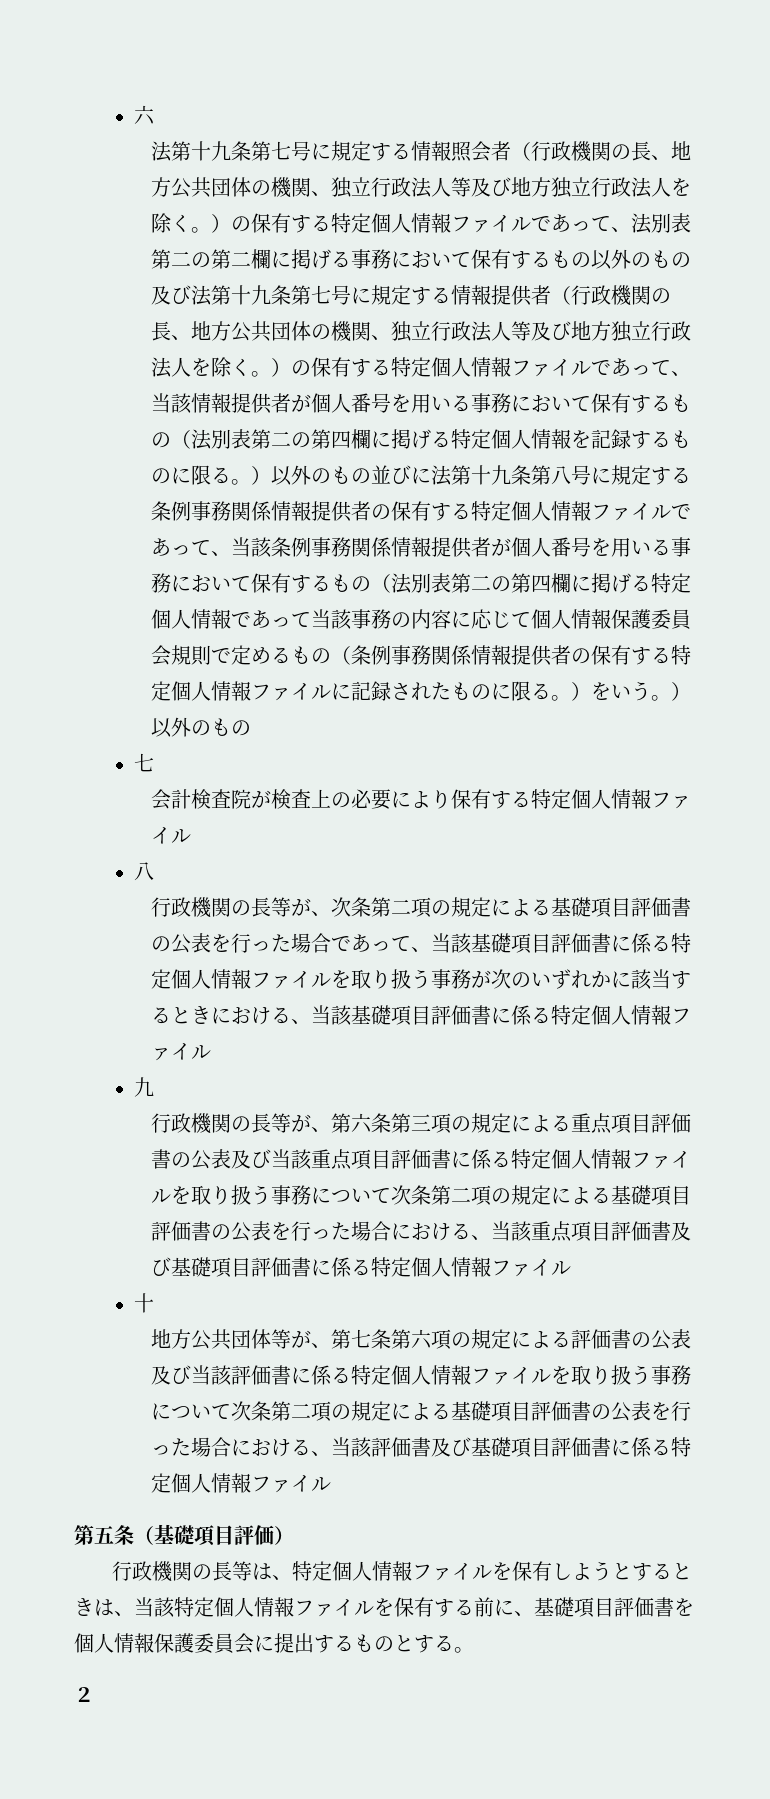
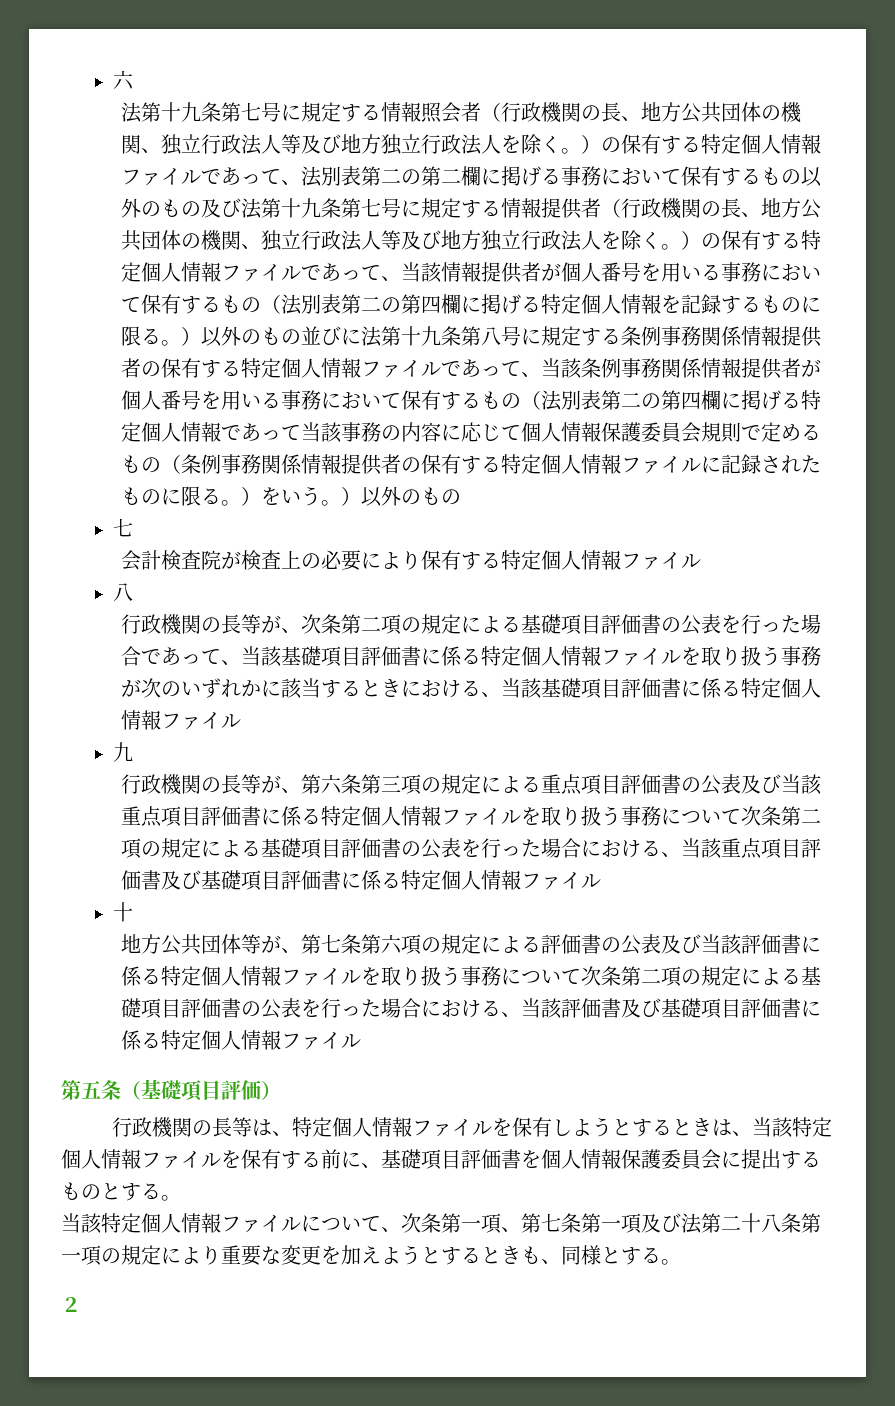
+ 当該特定個人情報ファイルについて、次条第一項、第七条第一項及び法第二十八条第一項の規定により重要な変更を加えようとするときも、同様とする。

